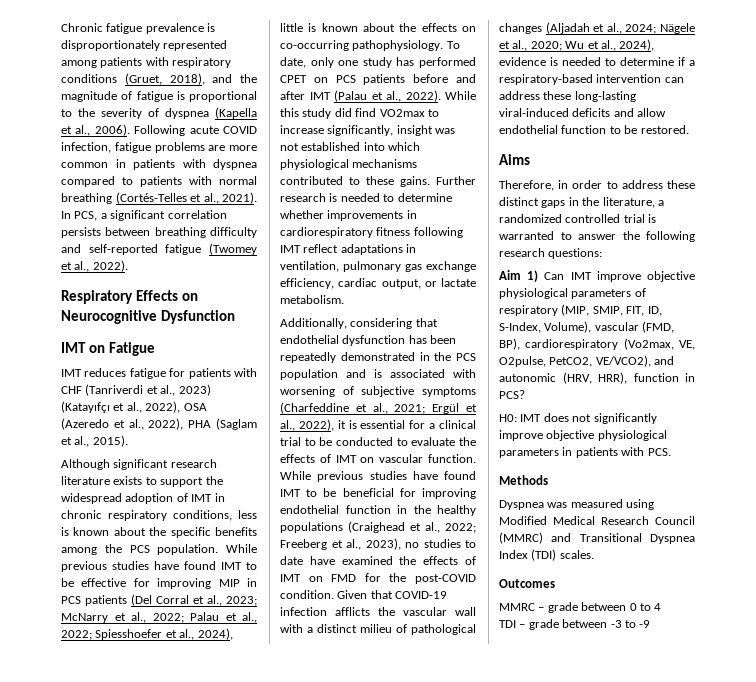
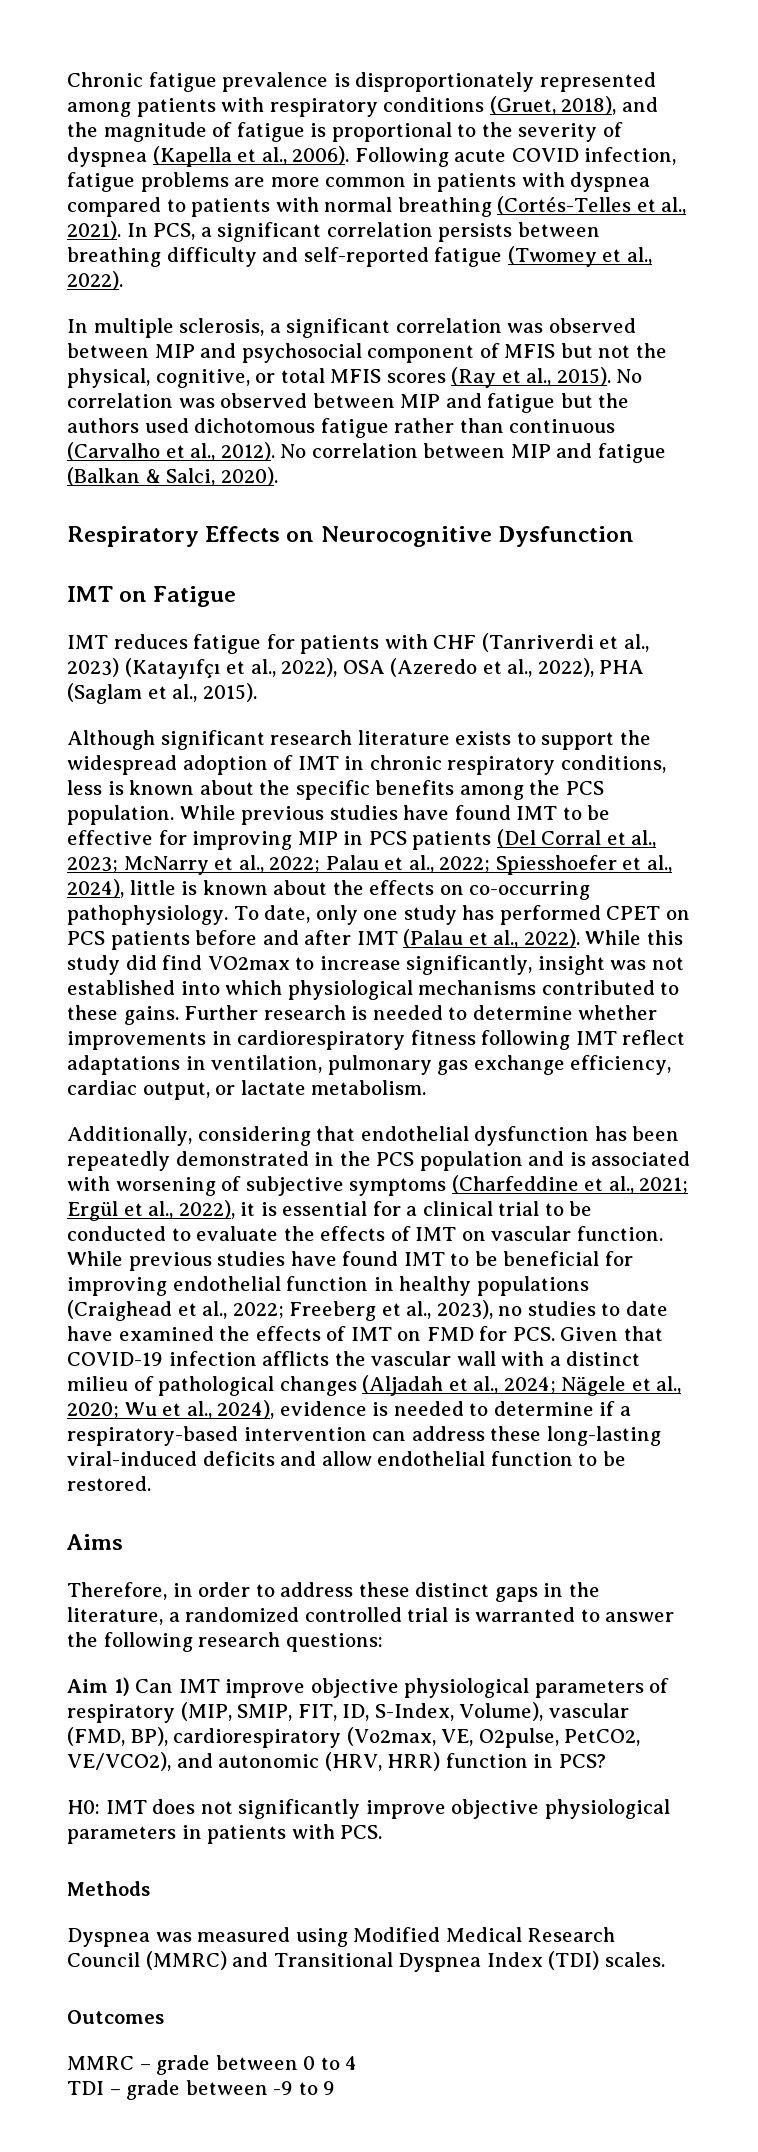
+ In multiple sclerosis, a significant correlation was observed between MIP and psychosocial component of MFIS but not the physical, cognitive, or total MFIS scores (Ray et al., 2015). No correlation was observed between MIP and fatigue but the authors used dichotomous fatigue rather than continuous (Carvalho et al., 2012). No correlation between MIP and fatigue (Balkan & Salci, 2020).
- While previous studies have found IMT to be beneficial for improving endothelial function in the healthy populations (Craighead et al., 2022;
+ While previous studies have found IMT to be beneficial for improving endothelial function in healthy populations (Craighead et al., 2022;
- Freeberg et al., 2023), no studies to date have examined the effects of IMT on FMD for the post-COVID condition. Given that COVID-19 infection afflicts the vascular wall with a distinct milieu of pathological changes (Aljadah et al., 2024;
+ Freeberg et al., 2023), no studies to date have examined the effects of IMT on FMD for PCS. Given that COVID-19 infection afflicts the vascular wall with a distinct milieu of pathological changes (Aljadah et al., 2024;
- Aim 1) Can IMT improve objective physiological parameters of respiratory (MIP, SMIP, FIT, ID, S-Index, Volume), vascular (FMD, BP), cardiorespiratory (Vo2max, VE, O2pulse, PetCO2, VE/VCO2), and autonomic (HRV, HRR), function in PCS?
+ Aim 1) Can IMT improve objective physiological parameters of respiratory (MIP, SMIP, FIT, ID, S-Index, Volume), vascular (FMD, BP), cardiorespiratory (Vo2max, VE, O2pulse, PetCO2, VE/VCO2), and autonomic (HRV, HRR) function in PCS?
- TDI – grade between -3 to -9
+ TDI – grade between -9 to 9

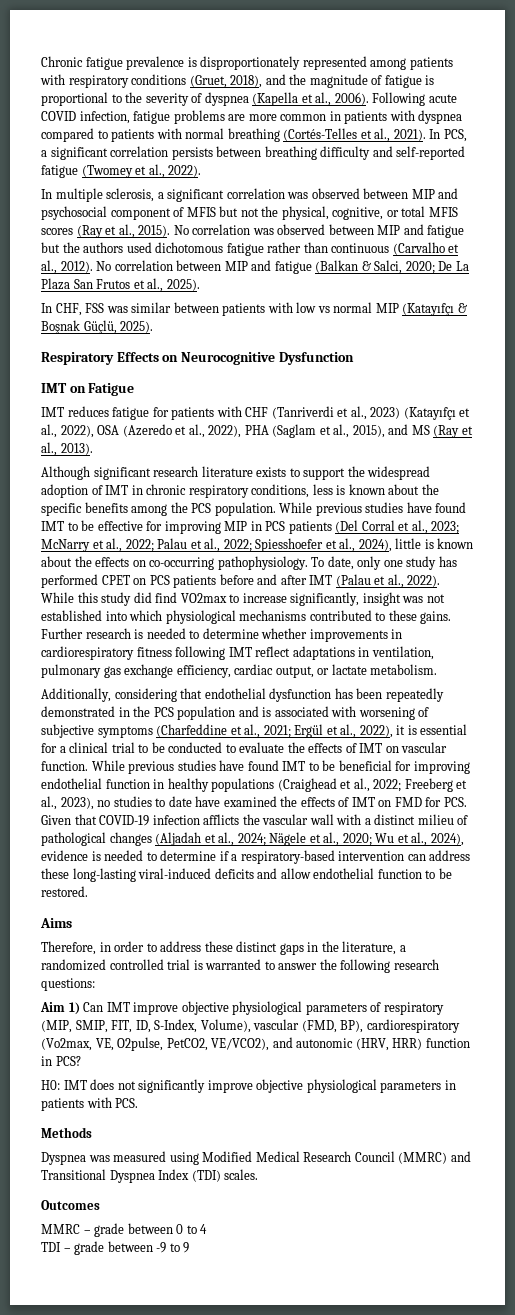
- No correlation between MIP and fatigue (Balkan & Salci, 2020).
+ No correlation between MIP and fatigue (Balkan & Salci, 2020; De La Plaza San Frutos et al., 2025).
+ In CHF, FSS was similar between patients with low vs normal MIP (Katayıfçı & Boşnak Güçlü, 2025).
- IMT reduces fatigue for patients with CHF (Tanriverdi et al., 2023) (Katayıfçı et al., 2022), OSA (Azeredo et al., 2022), PHA (Saglam et al., 2015).
+ IMT reduces fatigue for patients with CHF (Tanriverdi et al., 2023) (Katayıfçı et al., 2022), OSA (Azeredo et al., 2022), PHA (Saglam et al., 2015), and MS (Ray et al., 2013).

